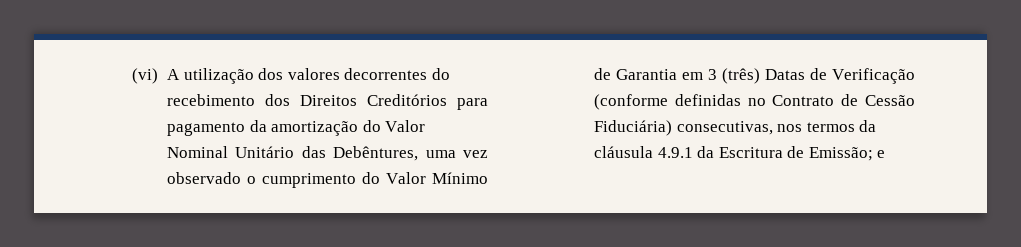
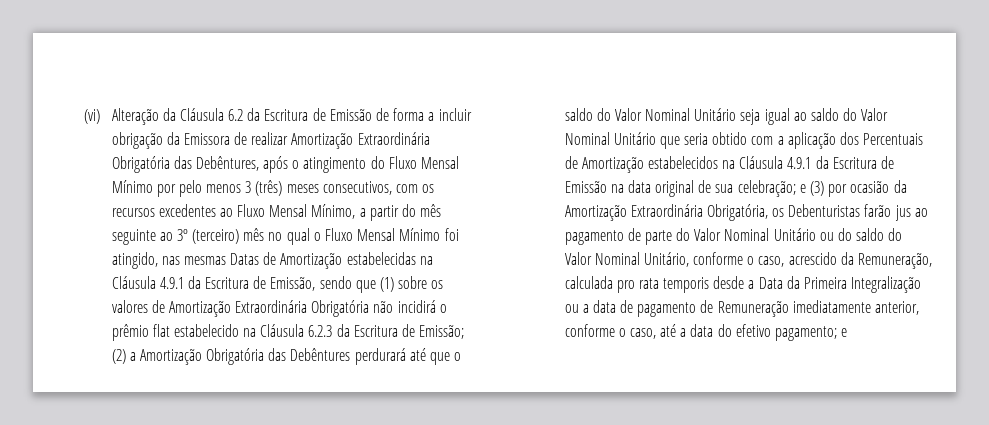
- (vi) A utilização dos valores decorrentes do recebimento dos Direitos Creditórios para pagamento da amortização do Valor Nominal Unitário das Debêntures, uma vez observado o cumprimento do Valor Mínimo de Garantia em 3 (três) Datas de Verificação (conforme definidas no Contrato de Cessão Fiduciária) consecutivas, nos termos da cláusula 4.9.1 da Escritura de Emissão; e
+ (vi) Alteração da Cláusula 6.2 da Escritura de Emissão de forma a incluir obrigação da Emissora de realizar Amortização Extraordinária Obrigatória das Debêntures, após o atingimento do Fluxo Mensal Mínimo por pelo menos 3 (três) meses consecutivos, com os recursos excedentes ao Fluxo Mensal Mínimo, a partir do mês seguinte ao 3º (terceiro) mês no qual o Fluxo Mensal Mínimo foi atingido, nas mesmas Datas de Amortização estabelecidas na Cláusula 4.9.1 da Escritura de Emissão, sendo que (1) sobre os valores de Amortização Extraordinária Obrigatória não incidirá o prêmio flat estabelecido na Cláusula 6.2.3 da Escritura de Emissão; (2) a Amortização Obrigatória das Debêntures perdurará até que o saldo do Valor Nominal Unitário seja igual ao saldo do Valor Nominal Unitário que seria obtido com a aplicação dos Percentuais de Amortização estabelecidos na Cláusula 4.9.1 da Escritura de Emissão na data original de sua celebração; e (3) por ocasião da Amortização Extraordinária Obrigatória, os Debenturistas farão jus ao pagamento de parte do Valor Nominal Unitário ou do saldo do Valor Nominal Unitário, conforme o caso, acrescido da Remuneração, calculada pro rata temporis desde a Data da Primeira Integralização ou a data de pagamento de Remuneração imediatamente anterior, conforme o caso, até a data do efetivo pagamento; e

